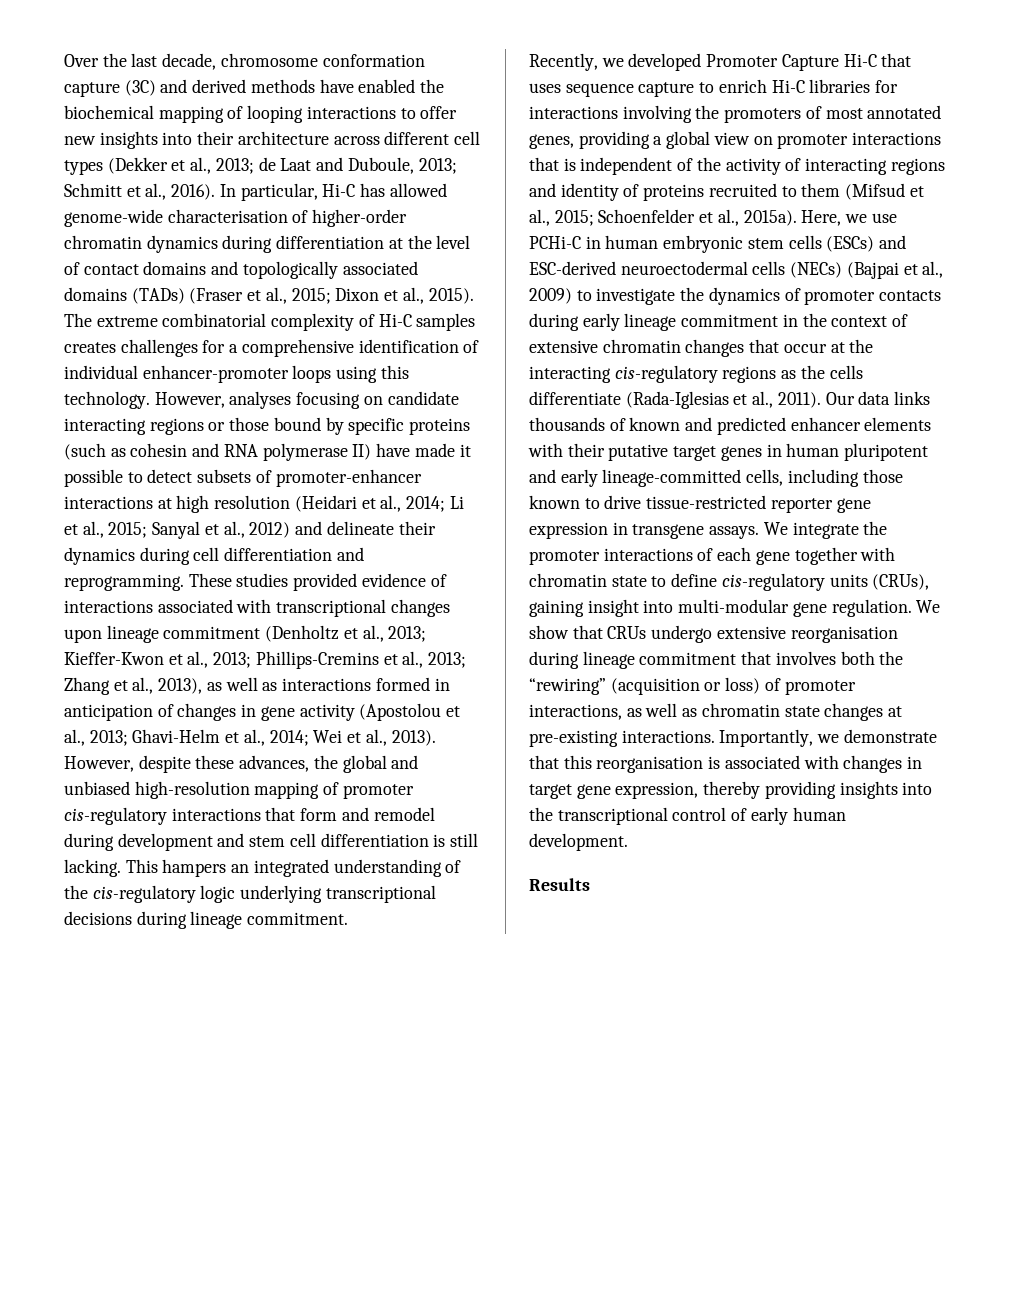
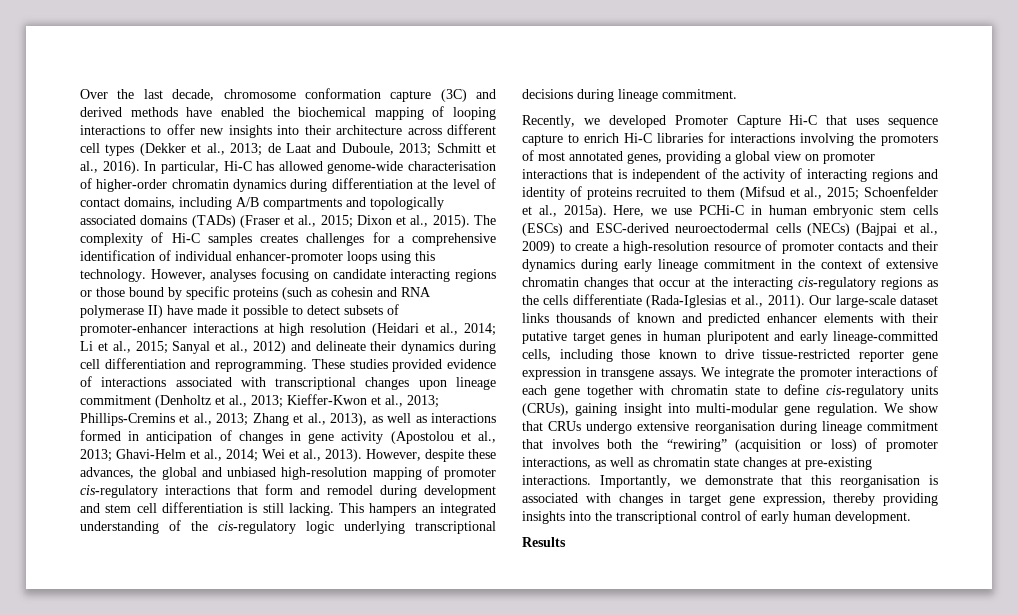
- In particular, Hi-C has allowed genome-wide characterisation of higher-order chromatin dynamics during differentiation at the level of contact domains and topologically associated domains (TADs) (Fraser et al., 2015; Dixon et al., 2015).
+ In particular, Hi-C has allowed genome-wide characterisation of higher-order chromatin dynamics during differentiation at the level of contact domains, including A/B compartments and topologically associated domains (TADs) (Fraser et al., 2015; Dixon et al., 2015).
- The extreme combinatorial complexity of Hi-C samples creates challenges for a comprehensive identification of individual enhancer-promoter loops using this technology.
+ The complexity of Hi-C samples creates challenges for a comprehensive identification of individual enhancer-promoter loops using this technology.
- Here, we use PCHi-C in human embryonic stem cells (ESCs) and ESC-derived neuroectodermal cells (NECs) (Bajpai et al., 2009) to investigate the dynamics of promoter contacts during early lineage commitment in the context of extensive chromatin changes that occur at the interacting cis-regulatory regions as the cells differentiate (Rada-Iglesias et al., 2011).
+ Here, we use PCHi-C in human embryonic stem cells (ESCs) and ESC-derived neuroectodermal cells (NECs) (Bajpai et al., 2009) to create a high-resolution resource of promoter contacts and their dynamics during early lineage commitment in the context of extensive chromatin changes that occur at the interacting cis-regulatory regions as the cells differentiate (Rada-Iglesias et al., 2011).
- Our data links thousands of known and predicted enhancer elements with their putative target genes in human pluripotent and early lineage-committed cells, including those known to drive tissue-restricted reporter gene expression in transgene assays.
+ Our large-scale dataset links thousands of known and predicted enhancer elements with their putative target genes in human pluripotent and early lineage-committed cells, including those known to drive tissue-restricted reporter gene expression in transgene assays.

